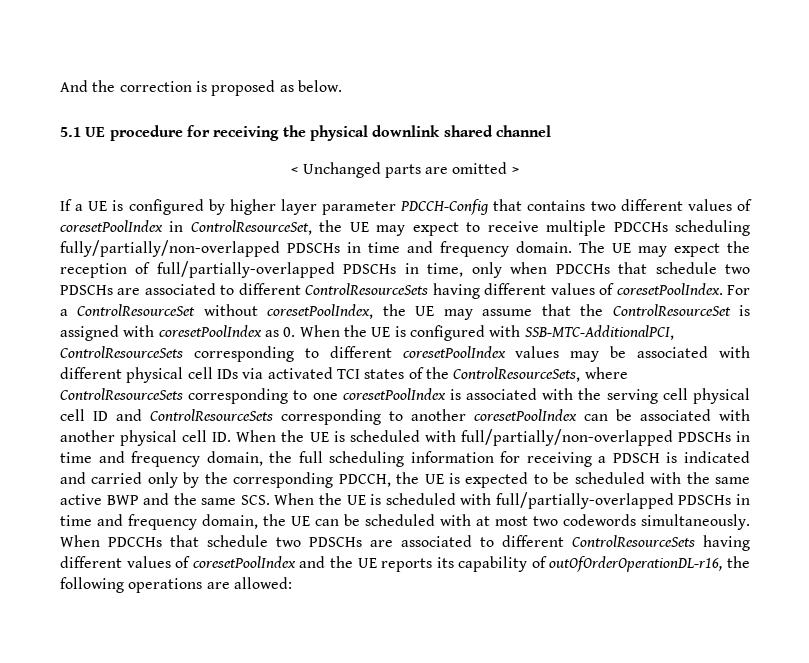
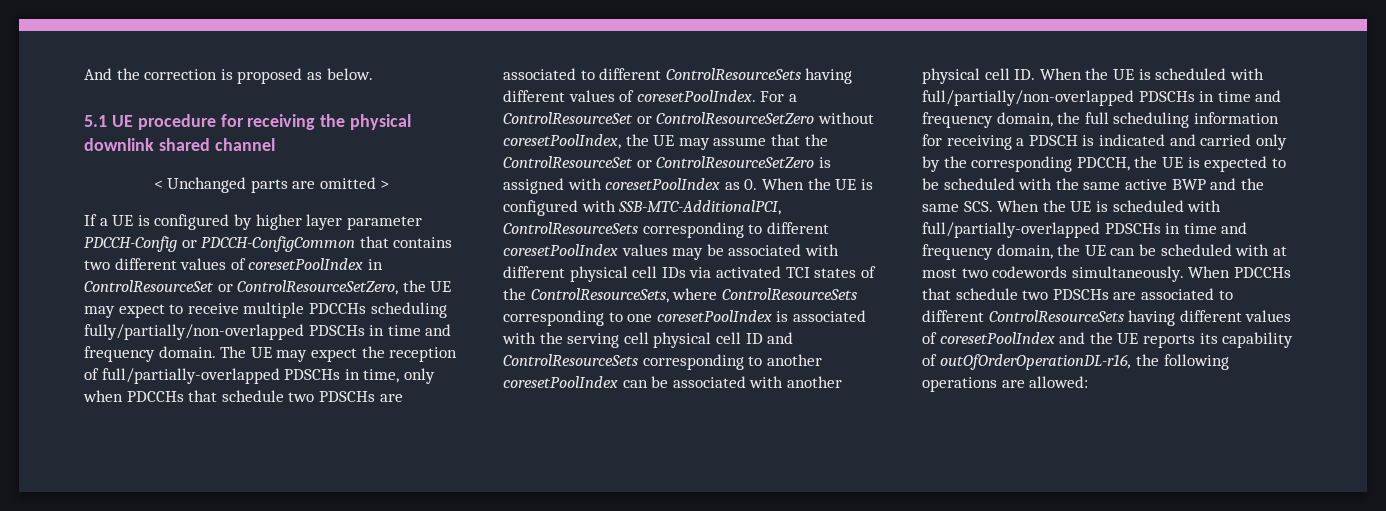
- If a UE is configured by higher layer parameter PDCCH-Config that contains two different values of coresetPoolIndex in ControlResourceSet, the UE may expect to receive multiple PDCCHs scheduling fully/partially/non-overlapped PDSCHs in time and frequency domain.
+ If a UE is configured by higher layer parameter PDCCH-Config or PDCCH-ConfigCommon that contains two different values of coresetPoolIndex in ControlResourceSet or ControlResourceSetZero, the UE may expect to receive multiple PDCCHs scheduling fully/partially/non-overlapped PDSCHs in time and frequency domain.
- For a ControlResourceSet without coresetPoolIndex, the UE may assume that the ControlResourceSet is assigned with coresetPoolIndex as 0. When the UE is configured with SSB-MTC-AdditionalPCI, ControlResourceSets corresponding to different coresetPoolIndex values may be associated with different physical cell IDs via activated TCI states of the ControlResourceSets, where ControlResourceSets corresponding to one coresetPoolIndex is associated with the serving cell physical cell ID and ControlResourceSets corresponding to another coresetPoolIndex can be associated with another physical cell ID. When the UE is scheduled with full/partially/non-overlapped PDSCHs in time and frequency domain, the full scheduling information for receiving a PDSCH is indicated and carried only by the corresponding PDCCH, the UE is expected to be scheduled with the same active BWP and the same SCS. When the UE is scheduled with full/partially-overlapped PDSCHs in time and frequency domain, the UE can be scheduled with at most two codewords simultaneously.
+ For a ControlResourceSet or ControlResourceSetZero without coresetPoolIndex, the UE may assume that the ControlResourceSet or ControlResourceSetZero is assigned with coresetPoolIndex as 0. When the UE is configured with SSB-MTC-AdditionalPCI, ControlResourceSets corresponding to different coresetPoolIndex values may be associated with different physical cell IDs via activated TCI states of the ControlResourceSets, where ControlResourceSets corresponding to one coresetPoolIndex is associated with the serving cell physical cell ID and ControlResourceSets corresponding to another coresetPoolIndex can be associated with another physical cell ID. When the UE is scheduled with full/partially/non-overlapped PDSCHs in time and frequency domain, the full scheduling information for receiving a PDSCH is indicated and carried only by the corresponding PDCCH, the UE is expected to be scheduled with the same active BWP and the same SCS. When the UE is scheduled with full/partially-overlapped PDSCHs in time and frequency domain, the UE can be scheduled with at most two codewords simultaneously.

